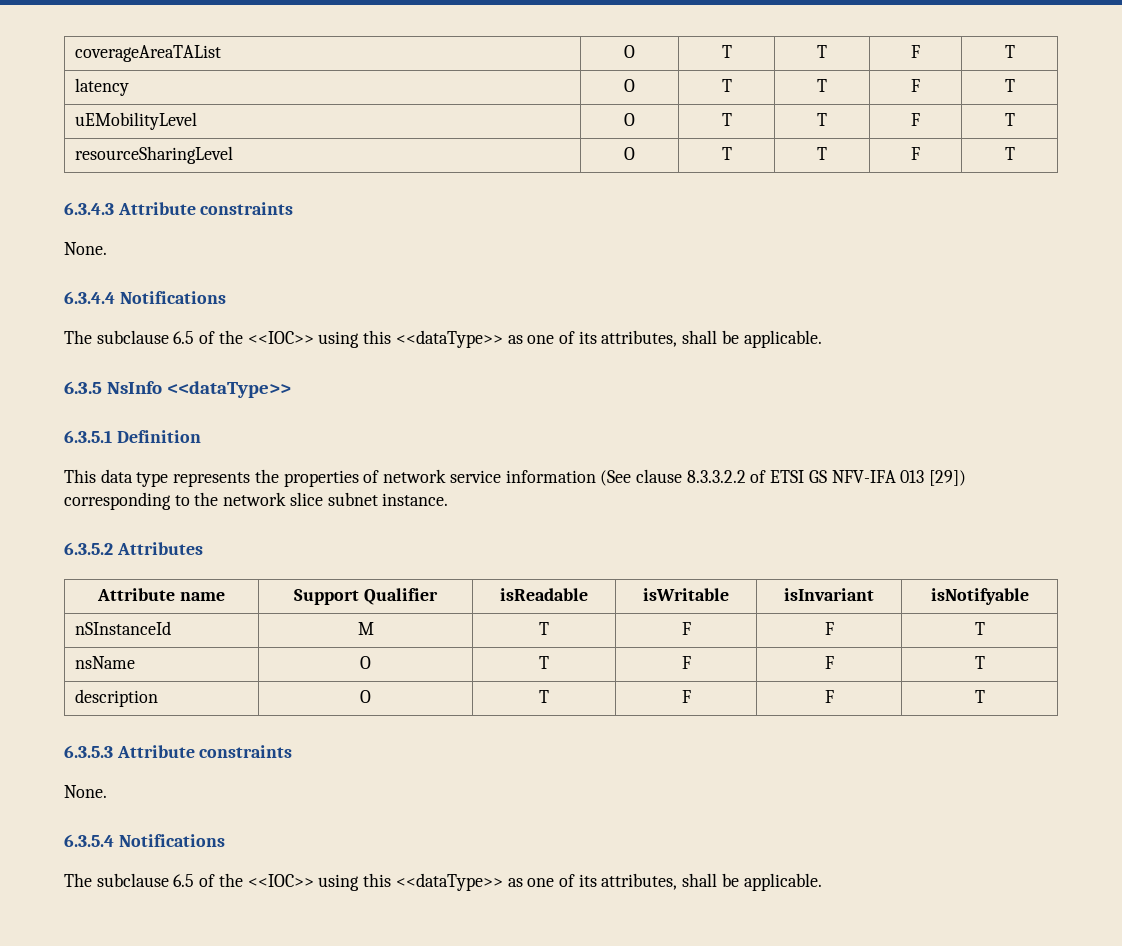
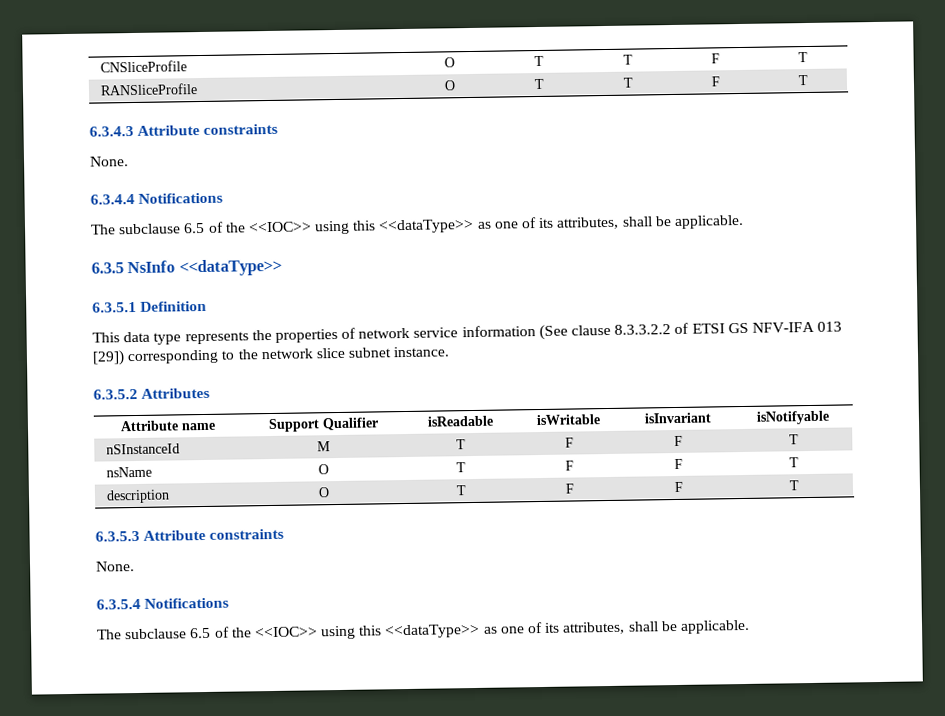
- coverageAreaTAList | O | T | T | F | T
- latency | O | T | T | F | T
- uEMobilityLevel | O | T | T | F | T
- resourceSharingLevel | O | T | T | F | T
+ CNSliceProfile | O | T | T | F | T
+ RANSliceProfile | O | T | T | F | T

